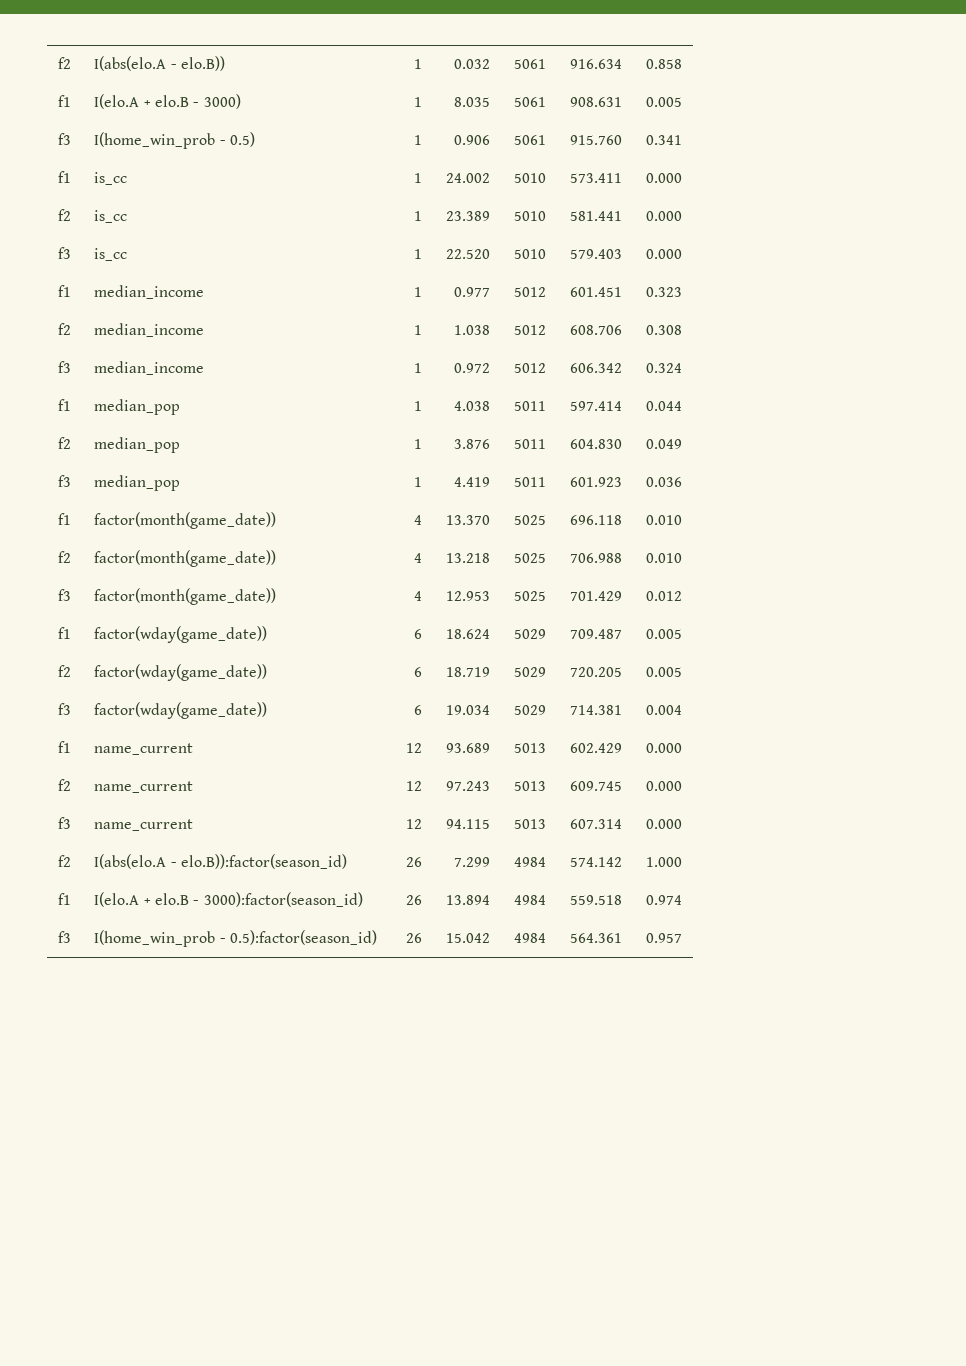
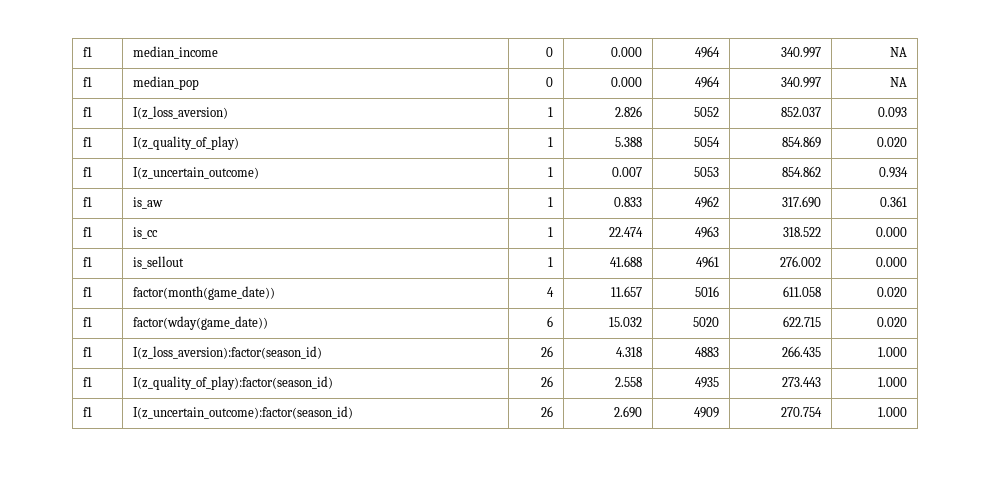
- f2 | I(abs(elo.A - elo.B)) | 1 | 0.032 | 5061 | 916.634 | 0.858
- f1 | I(elo.A + elo.B - 3000) | 1 | 8.035 | 5061 | 908.631 | 0.005
- f3 | I(home_win_prob - 0.5) | 1 | 0.906 | 5061 | 915.760 | 0.341
- f1 | is_cc | 1 | 24.002 | 5010 | 573.411 | 0.000
- f2 | is_cc | 1 | 23.389 | 5010 | 581.441 | 0.000
- f3 | is_cc | 1 | 22.520 | 5010 | 579.403 | 0.000
- f1 | median_income | 1 | 0.977 | 5012 | 601.451 | 0.323
- f2 | median_income | 1 | 1.038 | 5012 | 608.706 | 0.308
- f3 | median_income | 1 | 0.972 | 5012 | 606.342 | 0.324
- f1 | median_pop | 1 | 4.038 | 5011 | 597.414 | 0.044
- f2 | median_pop | 1 | 3.876 | 5011 | 604.830 | 0.049
- f3 | median_pop | 1 | 4.419 | 5011 | 601.923 | 0.036
- f1 | factor(month(game_date)) | 4 | 13.370 | 5025 | 696.118 | 0.010
- f2 | factor(month(game_date)) | 4 | 13.218 | 5025 | 706.988 | 0.010
- f3 | factor(month(game_date)) | 4 | 12.953 | 5025 | 701.429 | 0.012
- f1 | factor(wday(game_date)) | 6 | 18.624 | 5029 | 709.487 | 0.005
- f2 | factor(wday(game_date)) | 6 | 18.719 | 5029 | 720.205 | 0.005
- f3 | factor(wday(game_date)) | 6 | 19.034 | 5029 | 714.381 | 0.004
- f1 | name_current | 12 | 93.689 | 5013 | 602.429 | 0.000
- f2 | name_current | 12 | 97.243 | 5013 | 609.745 | 0.000
- f3 | name_current | 12 | 94.115 | 5013 | 607.314 | 0.000
- f2 | I(abs(elo.A - elo.B)):factor(season_id) | 26 | 7.299 | 4984 | 574.142 | 1.000
- f1 | I(elo.A + elo.B - 3000):factor(season_id) | 26 | 13.894 | 4984 | 559.518 | 0.974
- f3 | I(home_win_prob - 0.5):factor(season_id) | 26 | 15.042 | 4984 | 564.361 | 0.957
+ f1 | median_income | 0 | 0.000 | 4964 | 340.997 | NA
+ f1 | median_pop | 0 | 0.000 | 4964 | 340.997 | NA
+ f1 | I(z_loss_aversion) | 1 | 2.826 | 5052 | 852.037 | 0.093
+ f1 | I(z_quality_of_play) | 1 | 5.388 | 5054 | 854.869 | 0.020
+ f1 | I(z_uncertain_outcome) | 1 | 0.007 | 5053 | 854.862 | 0.934
+ f1 | is_aw | 1 | 0.833 | 4962 | 317.690 | 0.361
+ f1 | is_cc | 1 | 22.474 | 4963 | 318.522 | 0.000
+ f1 | is_sellout | 1 | 41.688 | 4961 | 276.002 | 0.000
+ f1 | factor(month(game_date)) | 4 | 11.657 | 5016 | 611.058 | 0.020
+ f1 | factor(wday(game_date)) | 6 | 15.032 | 5020 | 622.715 | 0.020
+ f1 | I(z_loss_aversion):factor(season_id) | 26 | 4.318 | 4883 | 266.435 | 1.000
+ f1 | I(z_quality_of_play):factor(season_id) | 26 | 2.558 | 4935 | 273.443 | 1.000
+ f1 | I(z_uncertain_outcome):factor(season_id) | 26 | 2.690 | 4909 | 270.754 | 1.000

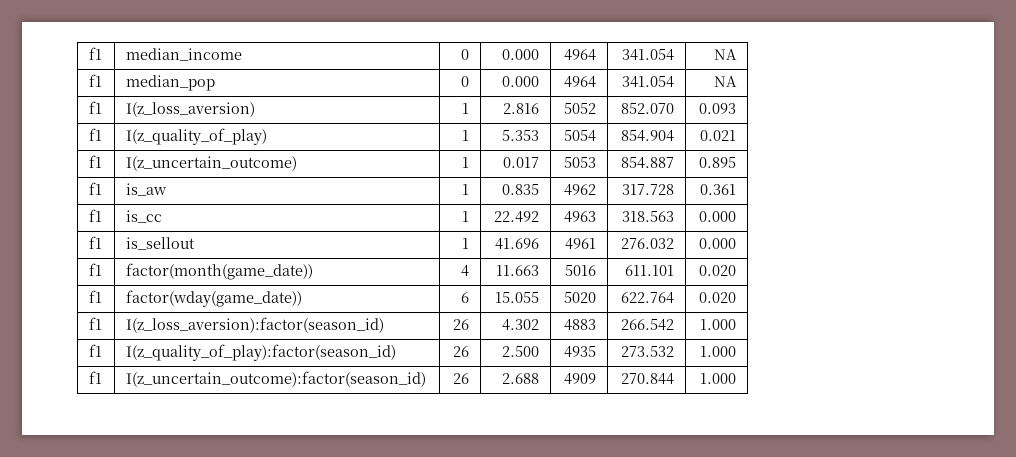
- f1 | median_income | 0 | 0.000 | 4964 | 340.997 | NA
+ f1 | median_income | 0 | 0.000 | 4964 | 341.054 | NA
- f1 | median_pop | 0 | 0.000 | 4964 | 340.997 | NA
+ f1 | median_pop | 0 | 0.000 | 4964 | 341.054 | NA
- f1 | I(z_loss_aversion) | 1 | 2.826 | 5052 | 852.037 | 0.093
+ f1 | I(z_loss_aversion) | 1 | 2.816 | 5052 | 852.070 | 0.093
- f1 | I(z_quality_of_play) | 1 | 5.388 | 5054 | 854.869 | 0.020
+ f1 | I(z_quality_of_play) | 1 | 5.353 | 5054 | 854.904 | 0.021
- f1 | I(z_uncertain_outcome) | 1 | 0.007 | 5053 | 854.862 | 0.934
+ f1 | I(z_uncertain_outcome) | 1 | 0.017 | 5053 | 854.887 | 0.895
- f1 | is_aw | 1 | 0.833 | 4962 | 317.690 | 0.361
+ f1 | is_aw | 1 | 0.835 | 4962 | 317.728 | 0.361
- f1 | is_cc | 1 | 22.474 | 4963 | 318.522 | 0.000
+ f1 | is_cc | 1 | 22.492 | 4963 | 318.563 | 0.000
- f1 | is_sellout | 1 | 41.688 | 4961 | 276.002 | 0.000
+ f1 | is_sellout | 1 | 41.696 | 4961 | 276.032 | 0.000
- f1 | factor(month(game_date)) | 4 | 11.657 | 5016 | 611.058 | 0.020
+ f1 | factor(month(game_date)) | 4 | 11.663 | 5016 | 611.101 | 0.020
- f1 | factor(wday(game_date)) | 6 | 15.032 | 5020 | 622.715 | 0.020
+ f1 | factor(wday(game_date)) | 6 | 15.055 | 5020 | 622.764 | 0.020
- f1 | I(z_loss_aversion):factor(season_id) | 26 | 4.318 | 4883 | 266.435 | 1.000
+ f1 | I(z_loss_aversion):factor(season_id) | 26 | 4.302 | 4883 | 266.542 | 1.000
- f1 | I(z_quality_of_play):factor(season_id) | 26 | 2.558 | 4935 | 273.443 | 1.000
+ f1 | I(z_quality_of_play):factor(season_id) | 26 | 2.500 | 4935 | 273.532 | 1.000
- f1 | I(z_uncertain_outcome):factor(season_id) | 26 | 2.690 | 4909 | 270.754 | 1.000
+ f1 | I(z_uncertain_outcome):factor(season_id) | 26 | 2.688 | 4909 | 270.844 | 1.000

